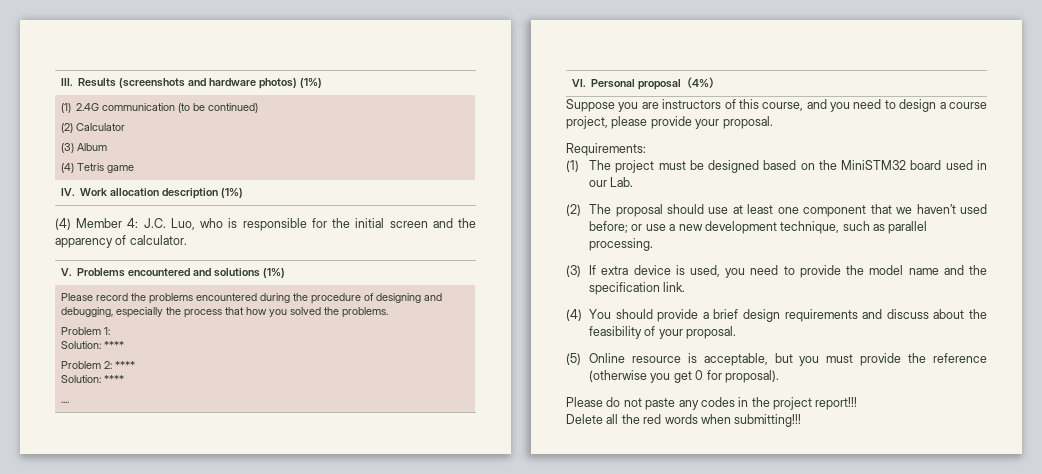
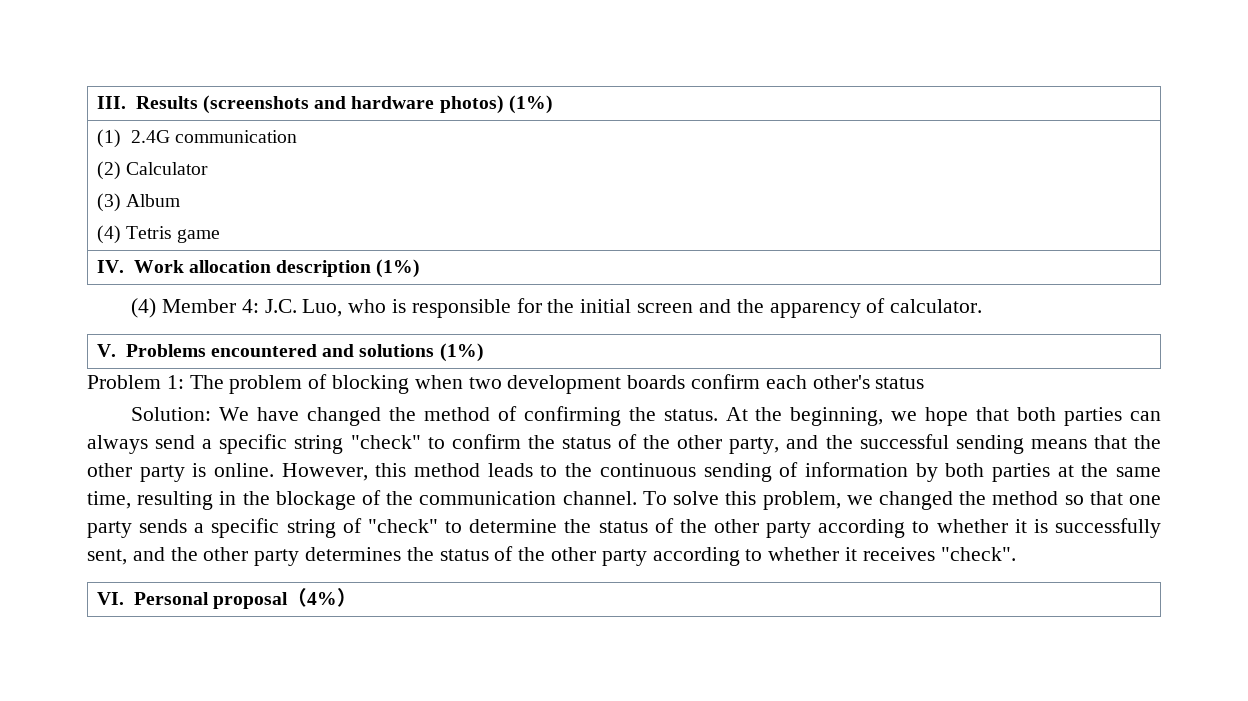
- (1) 2.4G communication (to be continued)
+ (1) 2.4G communication
- Please record the problems encountered during the procedure of designing and debugging, especially the process that how you solved the problems.
- Problem 1:
- Solution: ****
- Problem 2: ****
- Solution: ****
- ....
+ Problem 1: The problem of blocking when two development boards confirm each other's status
+ Solution: We have changed the method of confirming the status. At the beginning, we hope that both parties can always send a specific string "check" to confirm the status of the other party, and the successful sending means that the other party is online. However, this method leads to the continuous sending of information by both parties at the same time, resulting in the blockage of the communication channel. To solve this problem, we changed the method so that one party sends a specific string of "check" to determine the status of the other party according to whether it is successfully sent, and the other party determines the status of the other party according to whether it receives "check".
- Suppose you are instructors of this course, and you need to design a course project, please provide your proposal.
- Requirements:
- (1) The project must be designed based on the MiniSTM32 board used in our Lab.
- (2) The proposal should use at least one component that we haven’t used before; or use a new development technique, such as parallel processing.
- (3) If extra device is used, you need to provide the model name and the specification link.
- (4) You should provide a brief design requirements and discuss about the feasibility of your proposal.
- (5) Online resource is acceptable, but you must provide the reference (otherwise you get 0 for proposal).
- Please do not paste any codes in the project report!!!
- Delete all the red words when submitting!!!

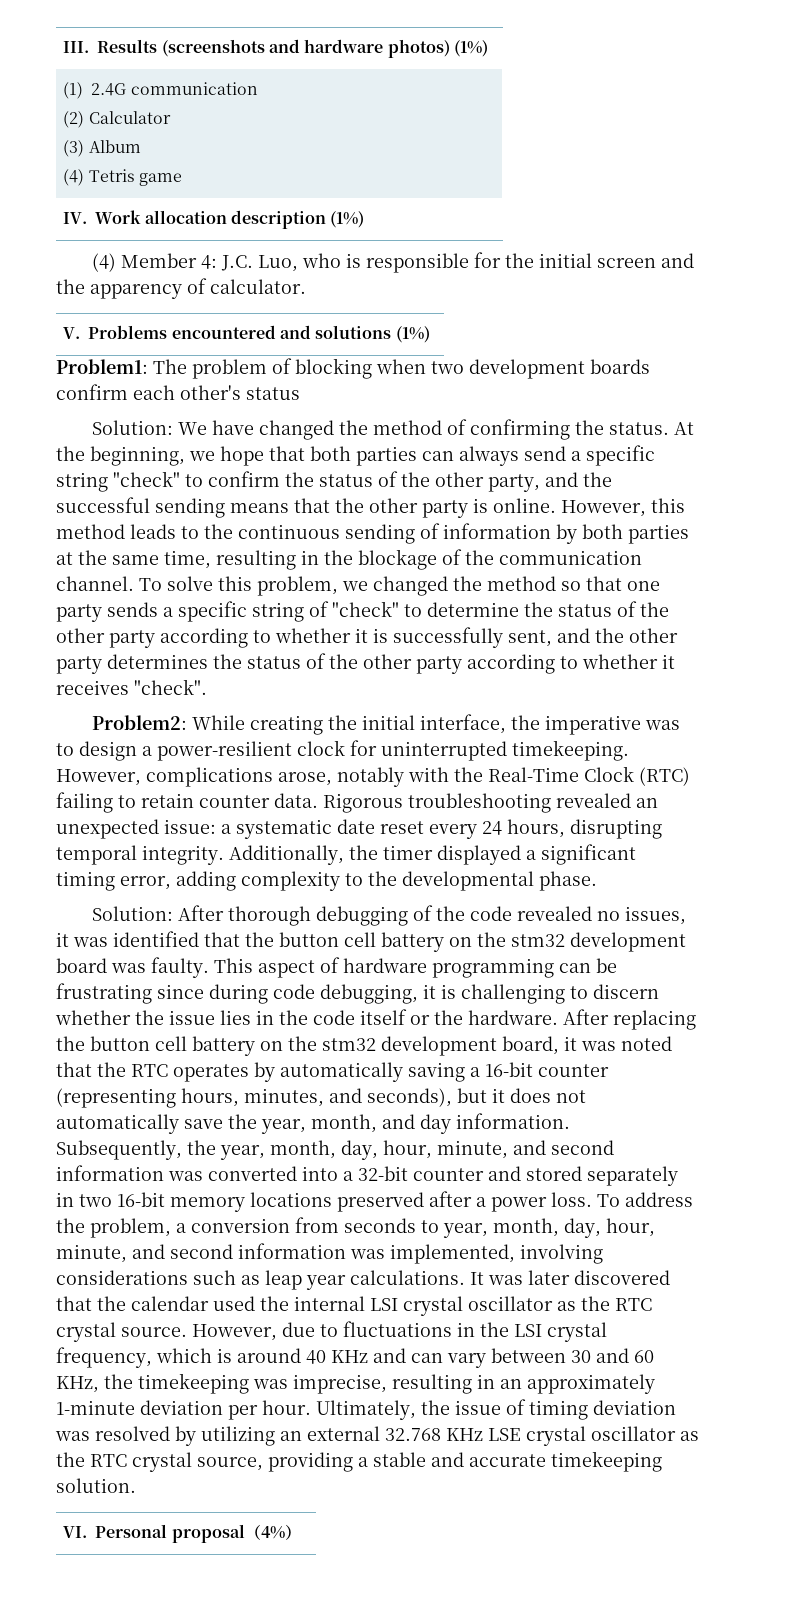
- Problem 1: The problem of blocking when two development boards confirm each other's status
+ Problem1: The problem of blocking when two development boards confirm each other's status
+ Problem2: While creating the initial interface, the imperative was to design a power-resilient clock for uninterrupted timekeeping. However, complications arose, notably with the Real-Time Clock (RTC) failing to retain counter data. Rigorous troubleshooting revealed an unexpected issue: a systematic date reset every 24 hours, disrupting temporal integrity. Additionally, the timer displayed a significant timing error, adding complexity to the developmental phase.
+ Solution: After thorough debugging of the code revealed no issues, it was identified that the button cell battery on the stm32 development board was faulty. This aspect of hardware programming can be frustrating since during code debugging, it is challenging to discern whether the issue lies in the code itself or the hardware. After replacing the button cell battery on the stm32 development board, it was noted that the RTC operates by automatically saving a 16-bit counter (representing hours, minutes, and seconds), but it does not automatically save the year, month, and day information. Subsequently, the year, month, day, hour, minute, and second information was converted into a 32-bit counter and stored separately in two 16-bit memory locations preserved after a power loss. To address the problem, a conversion from seconds to year, month, day, hour, minute, and second information was implemented, involving considerations such as leap year calculations. It was later discovered that the calendar used the internal LSI crystal oscillator as the RTC crystal source. However, due to fluctuations in the LSI crystal frequency, which is around 40 KHz and can vary between 30 and 60 KHz, the timekeeping was imprecise, resulting in an approximately 1-minute deviation per hour. Ultimately, the issue of timing deviation was resolved by utilizing an external 32.768 KHz LSE crystal oscillator as the RTC crystal source, providing a stable and accurate timekeeping solution.

